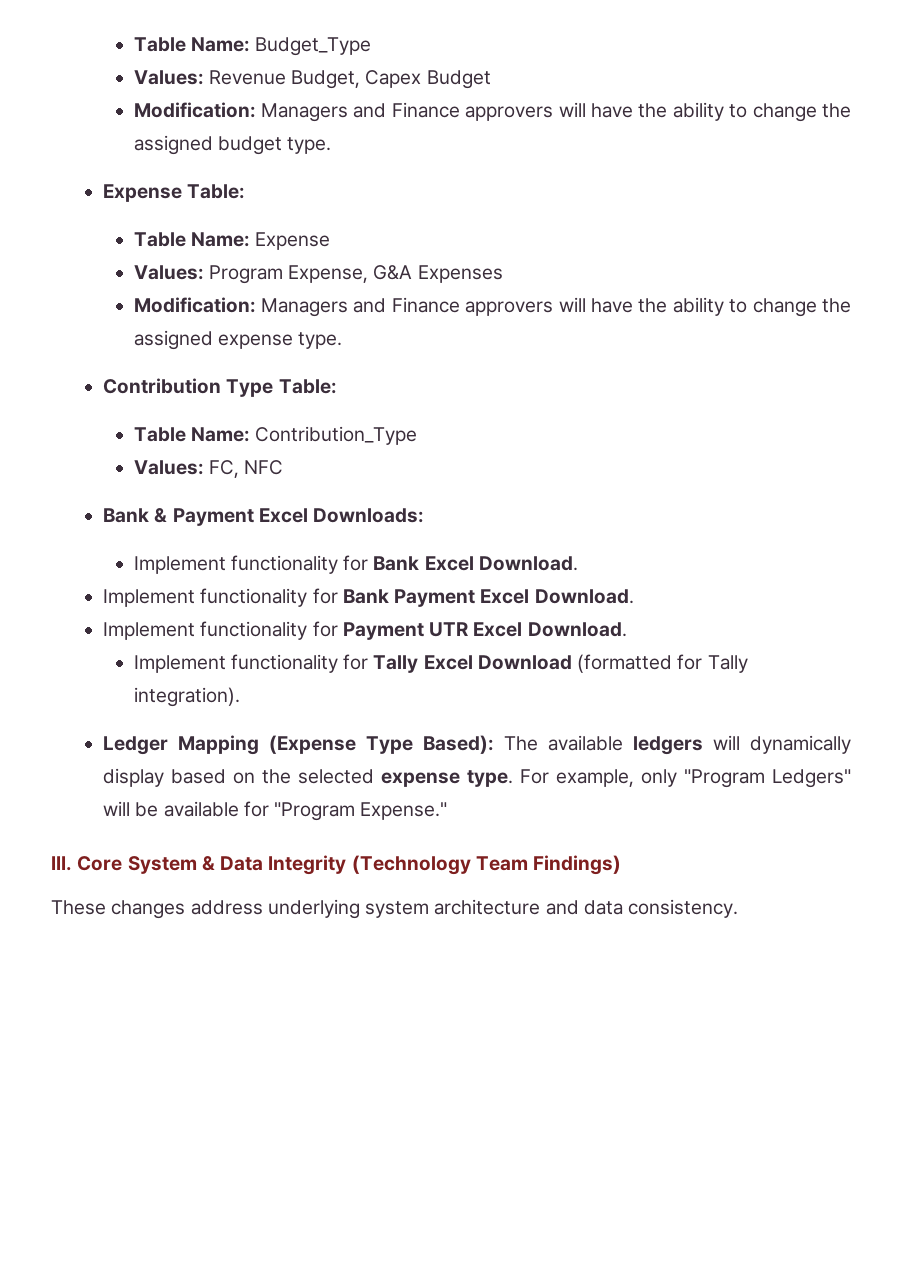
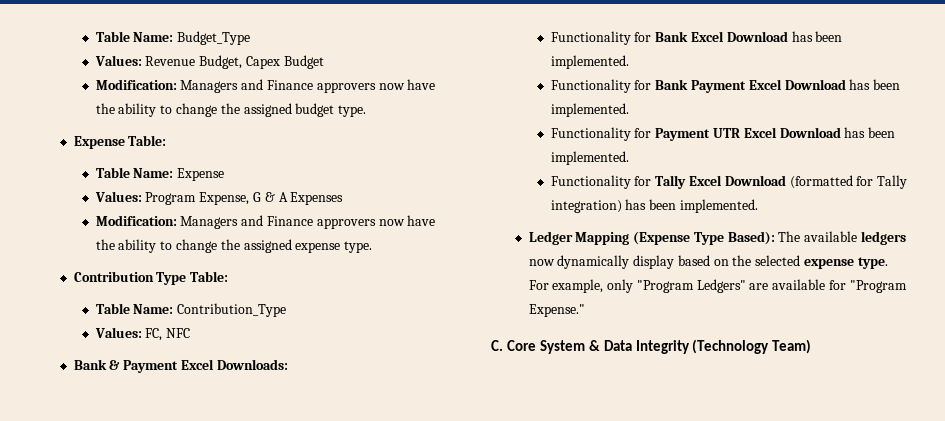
- Modification: Managers and Finance approvers will have the ability to change the assigned budget type.
+ Modification: Managers and Finance approvers now have the ability to change the assigned budget type.
- Values: Program Expense, G&A Expenses
+ Values: Program Expense, G & A Expenses
- Modification: Managers and Finance approvers will have the ability to change the assigned expense type.
+ Modification: Managers and Finance approvers now have the ability to change the assigned expense type.
- Implement functionality for Bank Excel Download.
- Implement functionality for Bank Payment Excel Download.
- Implement functionality for Payment UTR Excel Download.
- Implement functionality for Tally Excel Download (formatted for Tally integration).
+ Functionality for Bank Excel Download has been implemented.
+ Functionality for Bank Payment Excel Download has been implemented.
+ Functionality for Payment UTR Excel Download has been implemented.
+ Functionality for Tally Excel Download (formatted for Tally integration) has been implemented.
- Ledger Mapping (Expense Type Based): The available ledgers will dynamically display based on the selected expense type.
+ Ledger Mapping (Expense Type Based): The available ledgers now dynamically display based on the selected expense type.
- For example, only "Program Ledgers" will be available for "Program Expense."
+ For example, only "Program Ledgers" are available for "Program Expense."
- III. Core System & Data Integrity (Technology Team Findings)
- These changes address underlying system architecture and data consistency.
+ C. Core System & Data Integrity (Technology Team)

